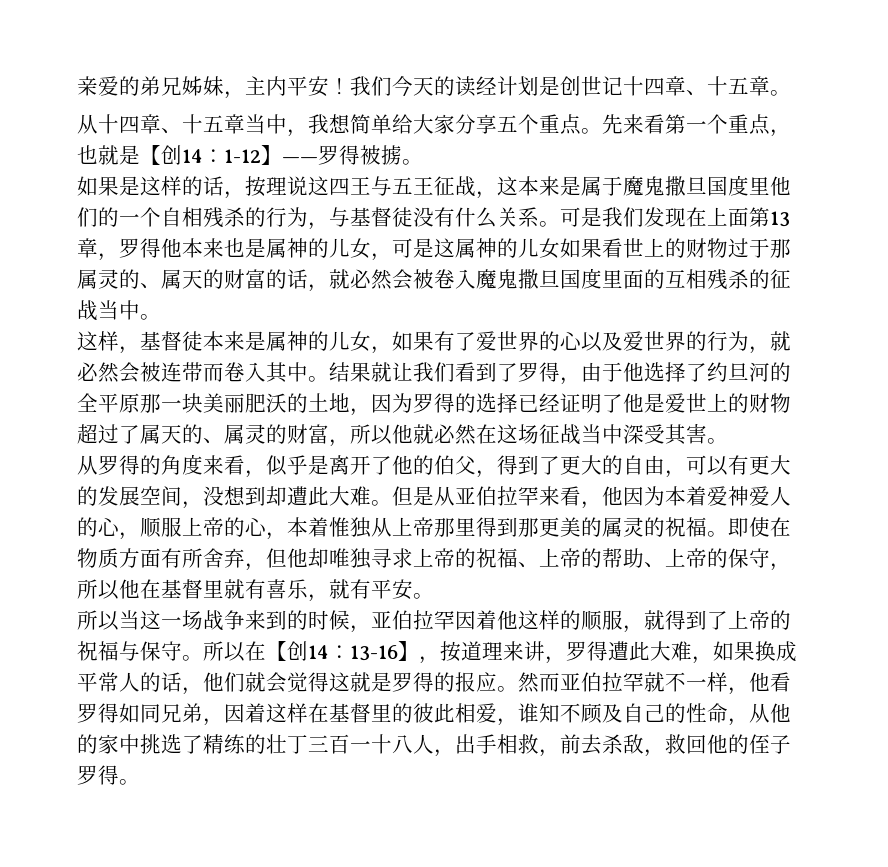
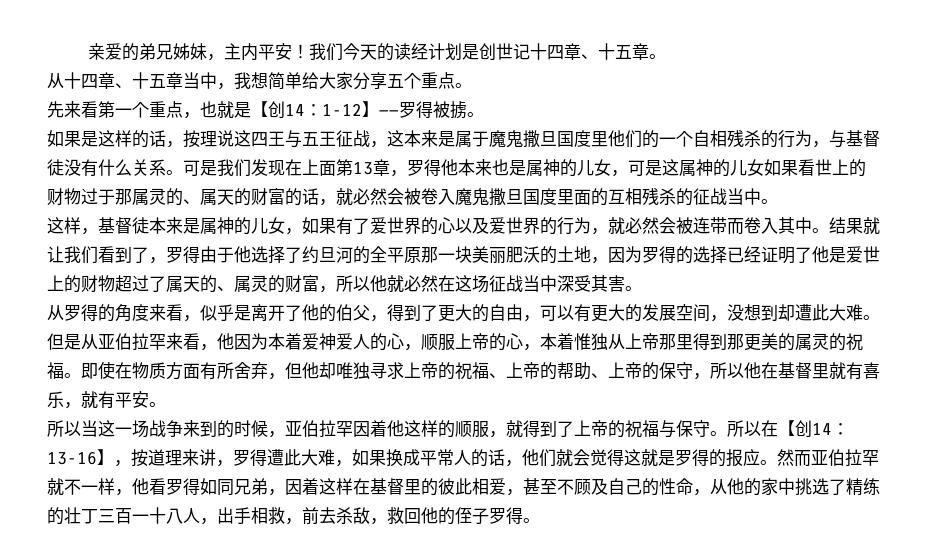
- 从十四章、十五章当中，我想简单给大家分享五个重点。先来看第一个重点，也就是【创14：1-12】——罗得被掳。
+ 从十四章、十五章当中，我想简单给大家分享五个重点。
+ 先来看第一个重点，也就是【创14：1-12】——罗得被掳。
- 结果就让我们看到了罗得，由于他选择了约旦河的全平原那一块美丽肥沃的土地，因为罗得的选择已经证明了他是爱世上的财物超过了属天的、属灵的财富，所以他就必然在这场征战当中深受其害。
+ 结果就让我们看到了，罗得由于他选择了约旦河的全平原那一块美丽肥沃的土地，因为罗得的选择已经证明了他是爱世上的财物超过了属天的、属灵的财富，所以他就必然在这场征战当中深受其害。
- 然而亚伯拉罕就不一样，他看罗得如同兄弟，因着这样在基督里的彼此相爱，谁知不顾及自己的性命，从他的家中挑选了精练的壮丁三百一十八人，出手相救，前去杀敌，救回他的侄子罗得。
+ 然而亚伯拉罕就不一样，他看罗得如同兄弟，因着这样在基督里的彼此相爱，甚至不顾及自己的性命，从他的家中挑选了精练的壮丁三百一十八人，出手相救，前去杀敌，救回他的侄子罗得。

